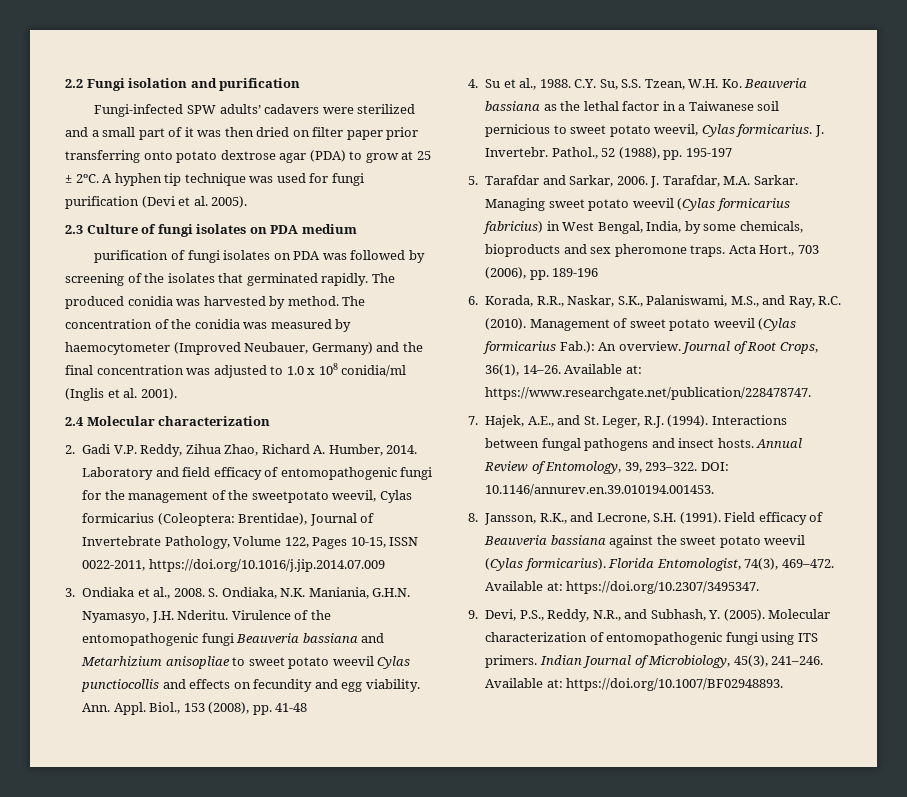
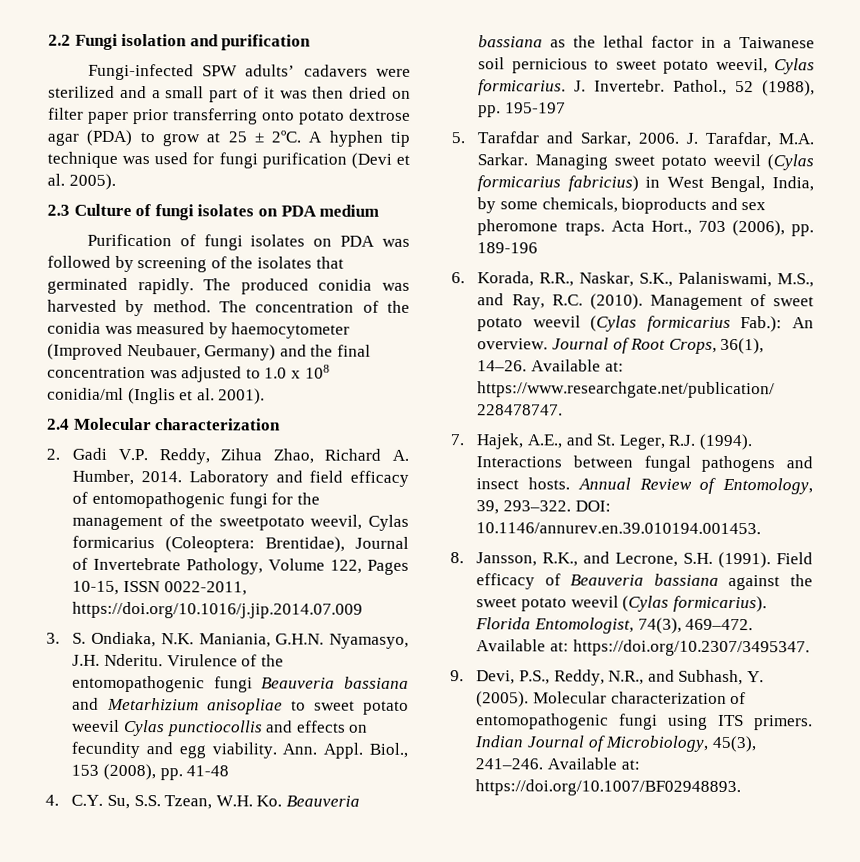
- purification of fungi isolates on PDA was followed by screening of the isolates that germinated rapidly.
+ Purification of fungi isolates on PDA was followed by screening of the isolates that germinated rapidly.
- 3. Ondiaka et al., 2008. S. Ondiaka, N.K. Maniania, G.H.N. Nyamasyo, J.H. Nderitu.
+ 3. S. Ondiaka, N.K. Maniania, G.H.N. Nyamasyo, J.H. Nderitu.
- 4. Su et al., 1988. C.Y. Su, S.S. Tzean, W.H. Ko. Beauveria bassiana as the lethal factor in a Taiwanese soil pernicious to sweet potato weevil, Cylas formicarius.
+ 4. C.Y. Su, S.S. Tzean, W.H. Ko. Beauveria bassiana as the lethal factor in a Taiwanese soil pernicious to sweet potato weevil, Cylas formicarius.

